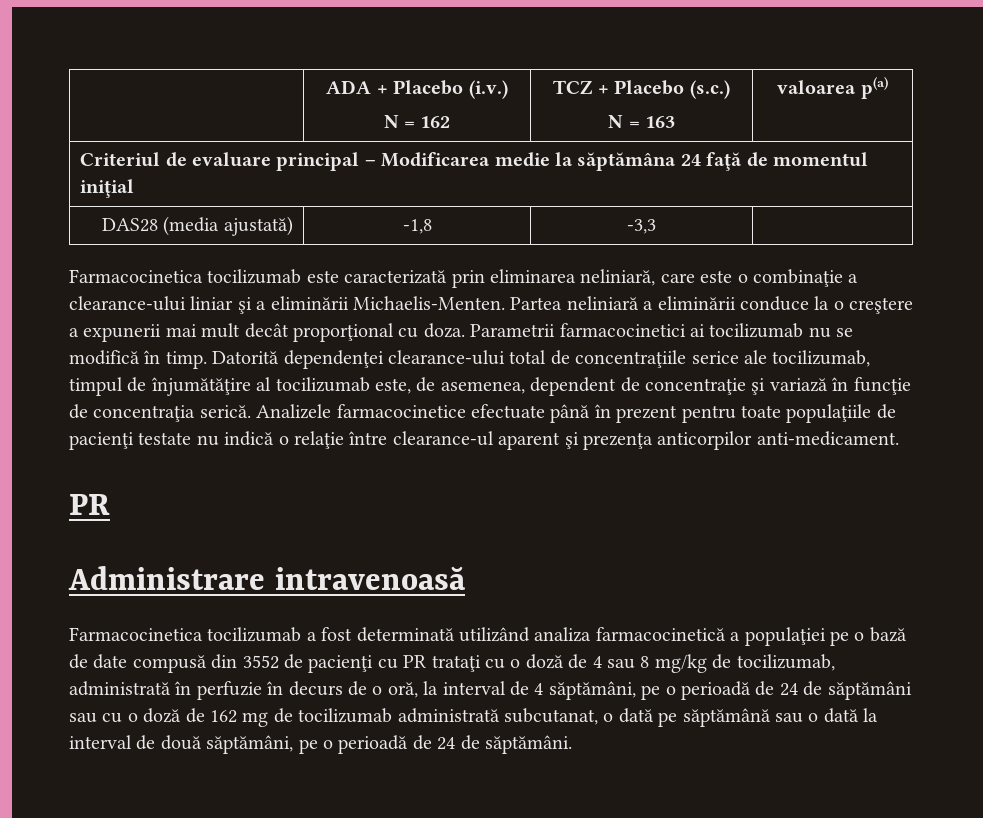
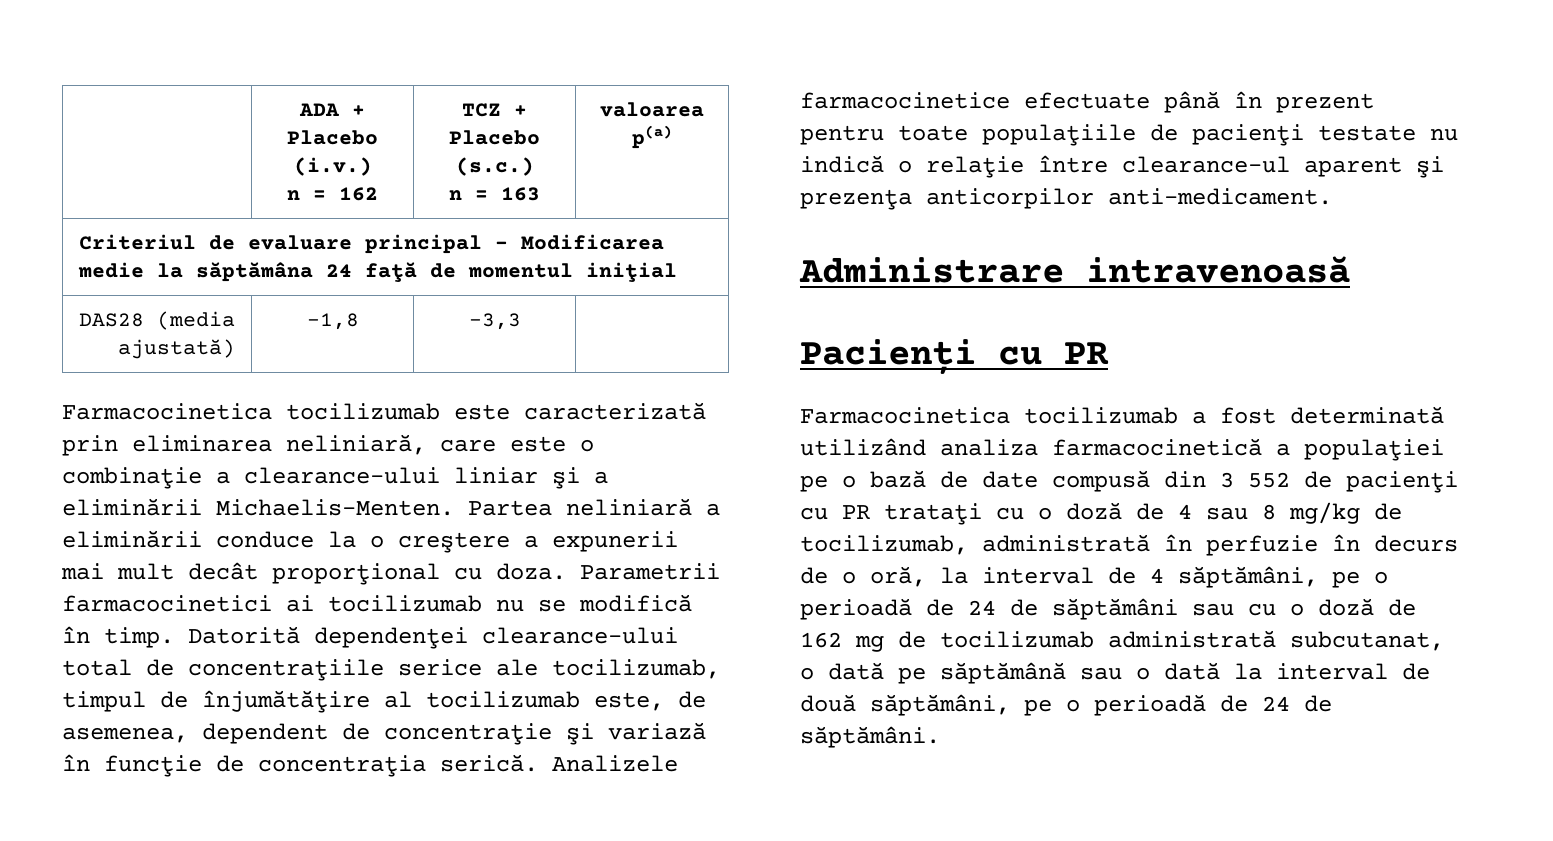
  | ADA + Placebo (i.v.)
- N = 162 | TCZ + Placebo (s.c.)
- N = 163 | valoarea p(a)
+ n = 162 | TCZ + Placebo (s.c.)
+ n = 163 | valoarea p(a)
  Analizele farmacocinetice efectuate până în prezent pentru toate populaţiile de pacienţi testate nu indică o relaţie între clearance-ul aparent şi prezenţa anticorpilor anti-medicament.
- PR
+ Pacienți cu PR
- Farmacocinetica tocilizumab a fost determinată utilizând analiza farmacocinetică a populaţiei pe o bază de date compusă din 3552 de pacienţi cu PR trataţi cu o doză de 4 sau 8 mg/kg de tocilizumab, administrată în perfuzie în decurs de o oră, la interval de 4 săptămâni, pe o perioadă de 24 de săptămâni sau cu o doză de 162 mg de tocilizumab administrată subcutanat, o dată pe săptămână sau o dată la interval de două săptămâni, pe o perioadă de 24 de săptămâni.
+ Farmacocinetica tocilizumab a fost determinată utilizând analiza farmacocinetică a populaţiei pe o bază de date compusă din 3 552 de pacienţi cu PR trataţi cu o doză de 4 sau 8 mg/kg de tocilizumab, administrată în perfuzie în decurs de o oră, la interval de 4 săptămâni, pe o perioadă de 24 de săptămâni sau cu o doză de 162 mg de tocilizumab administrată subcutanat, o dată pe săptămână sau o dată la interval de două săptămâni, pe o perioadă de 24 de săptămâni.

